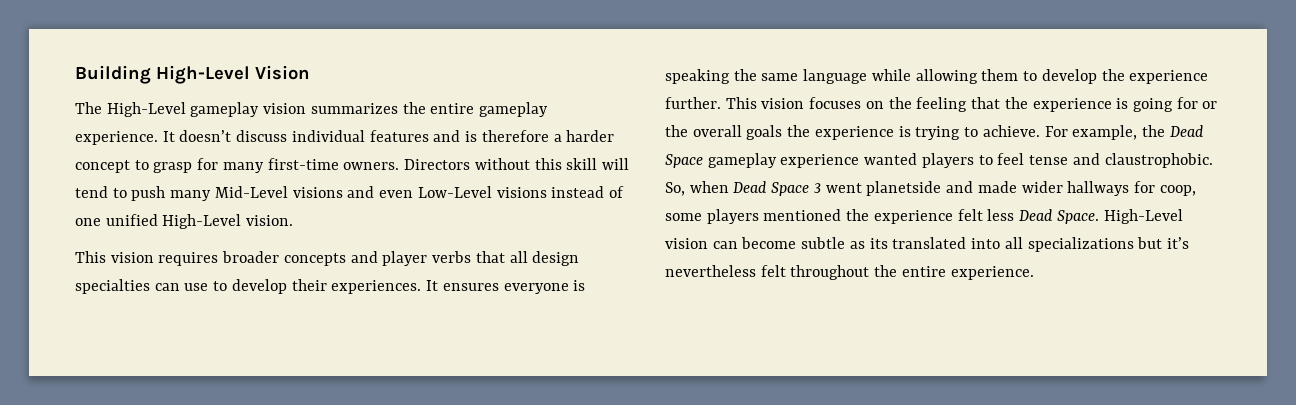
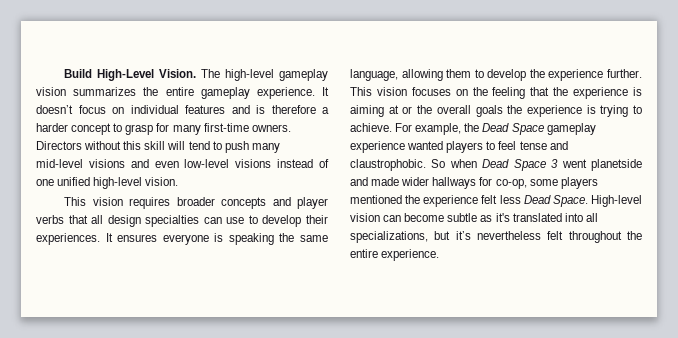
- Building High-Level Vision
- The High-Level gameplay vision summarizes the entire gameplay experience.
+ Build High-Level Vision. The high-level gameplay vision summarizes the entire gameplay experience.
- It doesn’t discuss individual features and is therefore a harder concept to grasp for many first-time owners.
+ It doesn’t focus on individual features and is therefore a harder concept to grasp for many first-time owners.
- Directors without this skill will tend to push many Mid-Level visions and even Low-Level visions instead of one unified High-Level vision.
+ Directors without this skill will tend to push many mid-level visions and even low-level visions instead of one unified high-level vision.
- It ensures everyone is speaking the same language while allowing them to develop the experience further.
+ It ensures everyone is speaking the same language, allowing them to develop the experience further.
- This vision focuses on the feeling that the experience is going for or the overall goals the experience is trying to achieve.
+ This vision focuses on the feeling that the experience is aiming at or the overall goals the experience is trying to achieve.
- So, when Dead Space 3 went planetside and made wider hallways for coop, some players mentioned the experience felt less Dead Space.
+ So when Dead Space 3 went planetside and made wider hallways for co-op, some players mentioned the experience felt less Dead Space.
- High-Level vision can become subtle as its translated into all specializations but it’s nevertheless felt throughout the entire experience.
+ High-level vision can become subtle as it's translated into all specializations, but it’s nevertheless felt throughout the entire experience.

